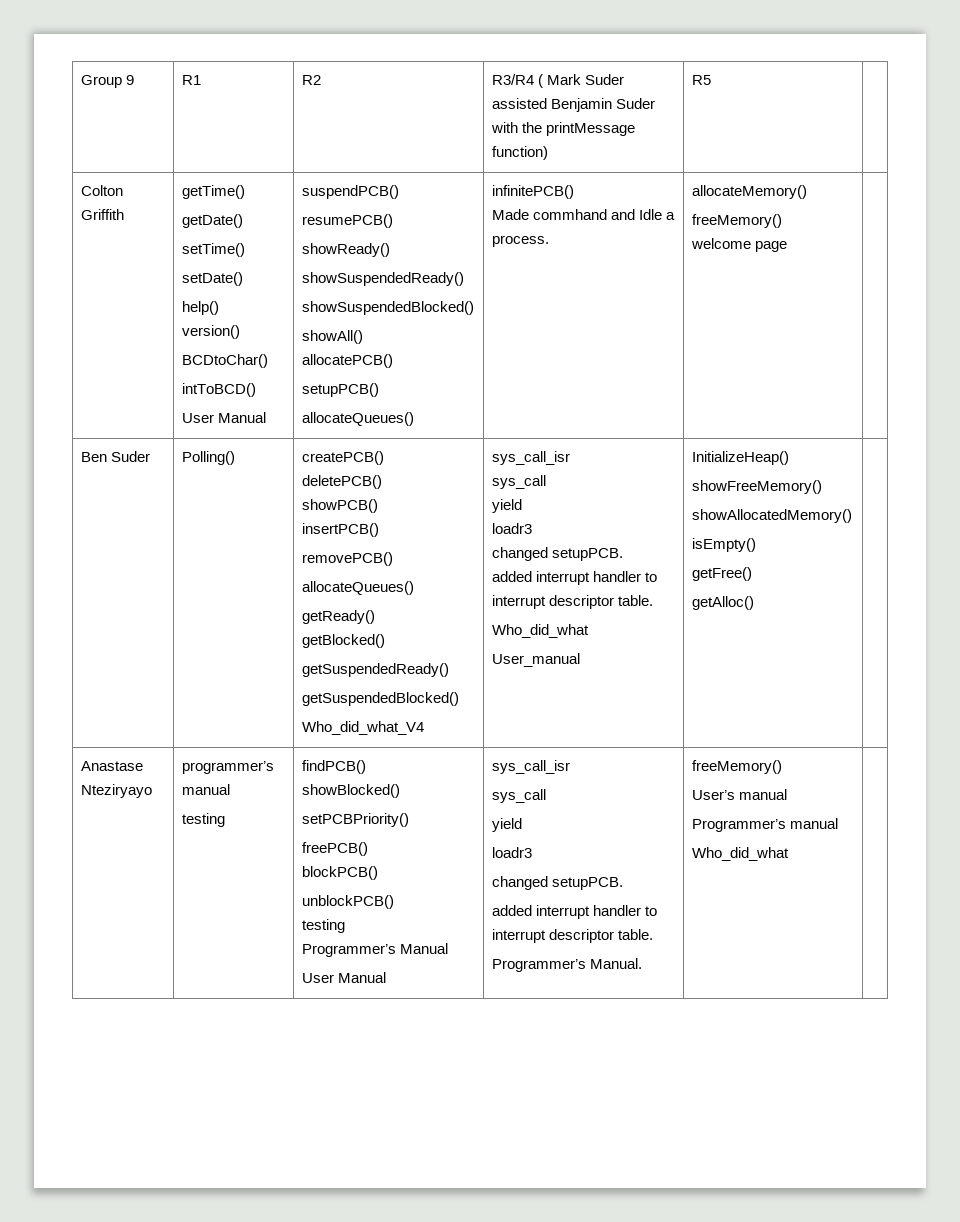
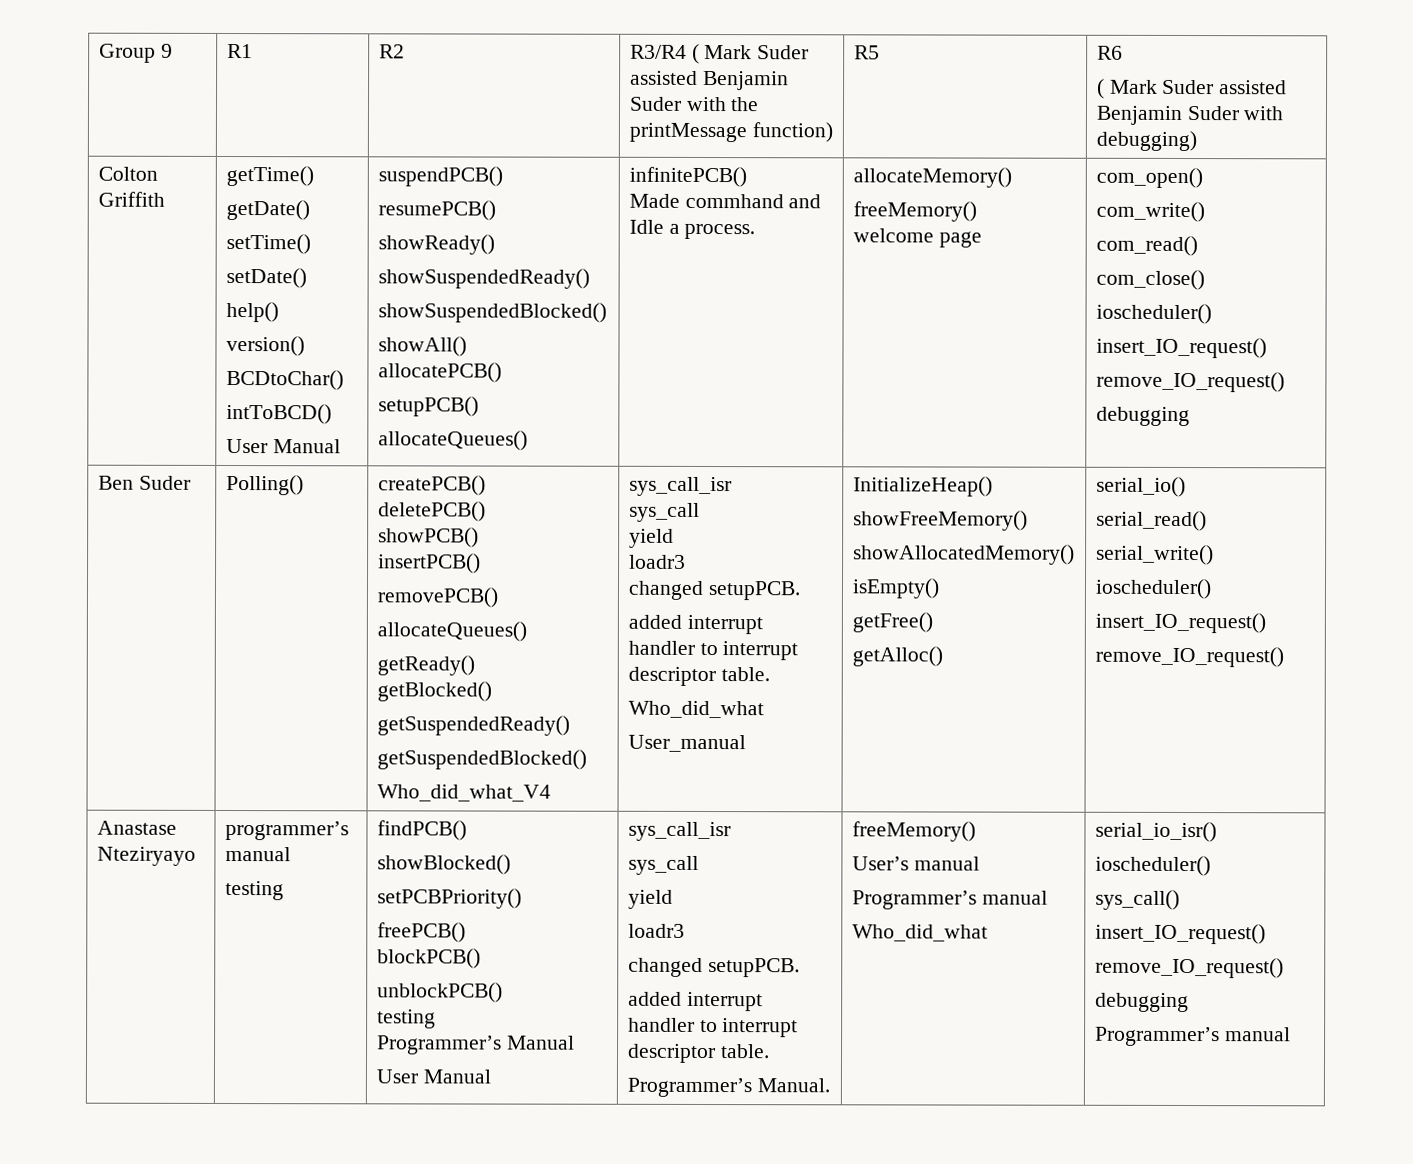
- Group 9 | R1 | R2 | R3/R4 ( Mark Suder assisted Benjamin Suder with the printMessage function) | R5 |
+ Group 9 | R1 | R2 | R3/R4 ( Mark Suder assisted Benjamin Suder with the printMessage function) | R5 | R6
+ ( Mark Suder assisted Benjamin Suder with debugging)
  Colton Griffith | getTime()
  getDate()
  setTime()
  setDate()
  help()
  version()
  BCDtoChar()
  intToBCD()
  User Manual | suspendPCB()
  resumePCB()
  showReady()
  showSuspendedReady()
  showSuspendedBlocked()
  showAll()
  allocatePCB()
  setupPCB()
  allocateQueues() | infinitePCB()
  Made commhand and Idle a process. | allocateMemory()
  freeMemory()
- welcome page |
+ welcome page | com_open()
+ com_write()
+ com_read()
+ com_close()
+ ioscheduler()
+ insert_IO_request()
+ remove_IO_request()
+ debugging
+ serial_io()
+ serial_read()
+ serial_write()
+ ioscheduler()
+ insert_IO_request()
+ remove_IO_request()
+ serial_io_isr()
+ ioscheduler()
+ sys_call()
+ insert_IO_request()
+ remove_IO_request()
+ debugging
+ Programmer’s manual

